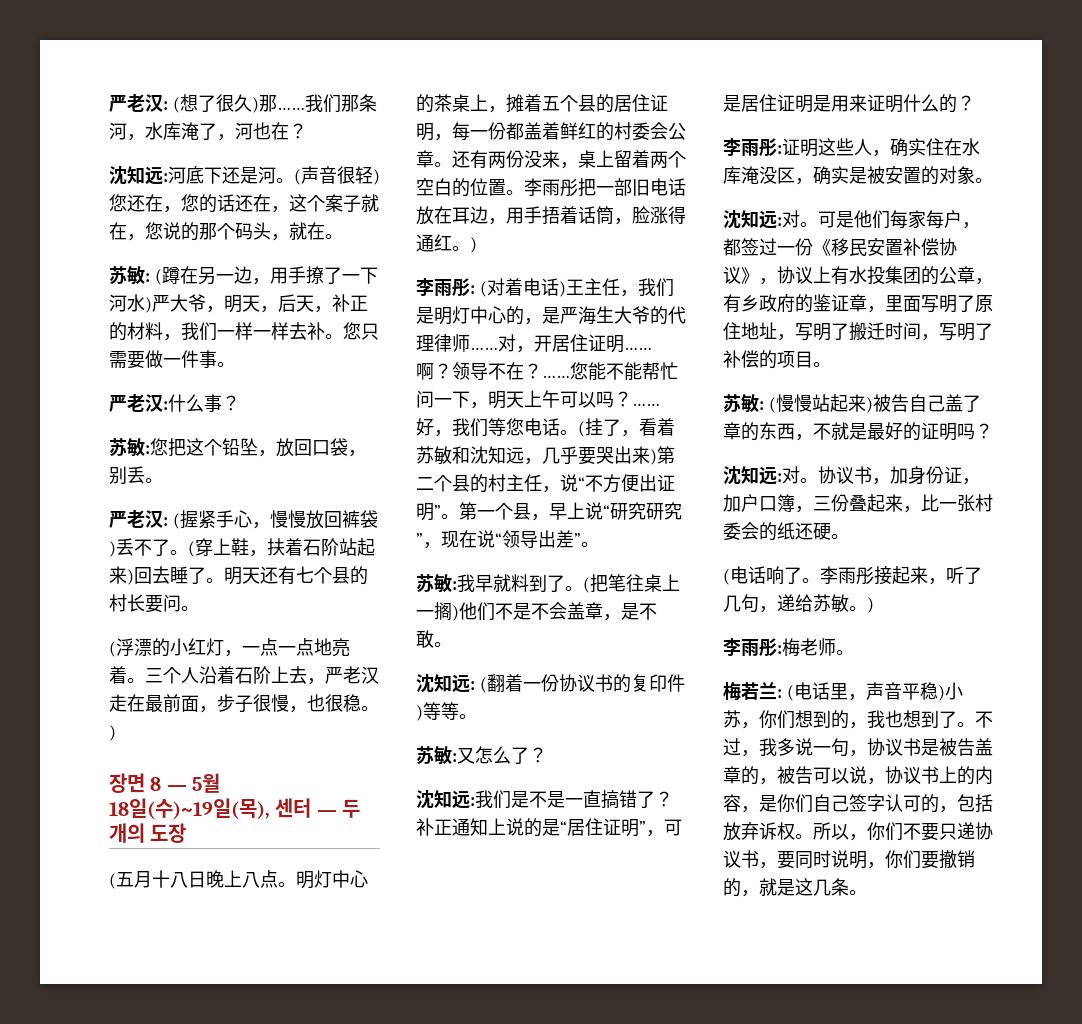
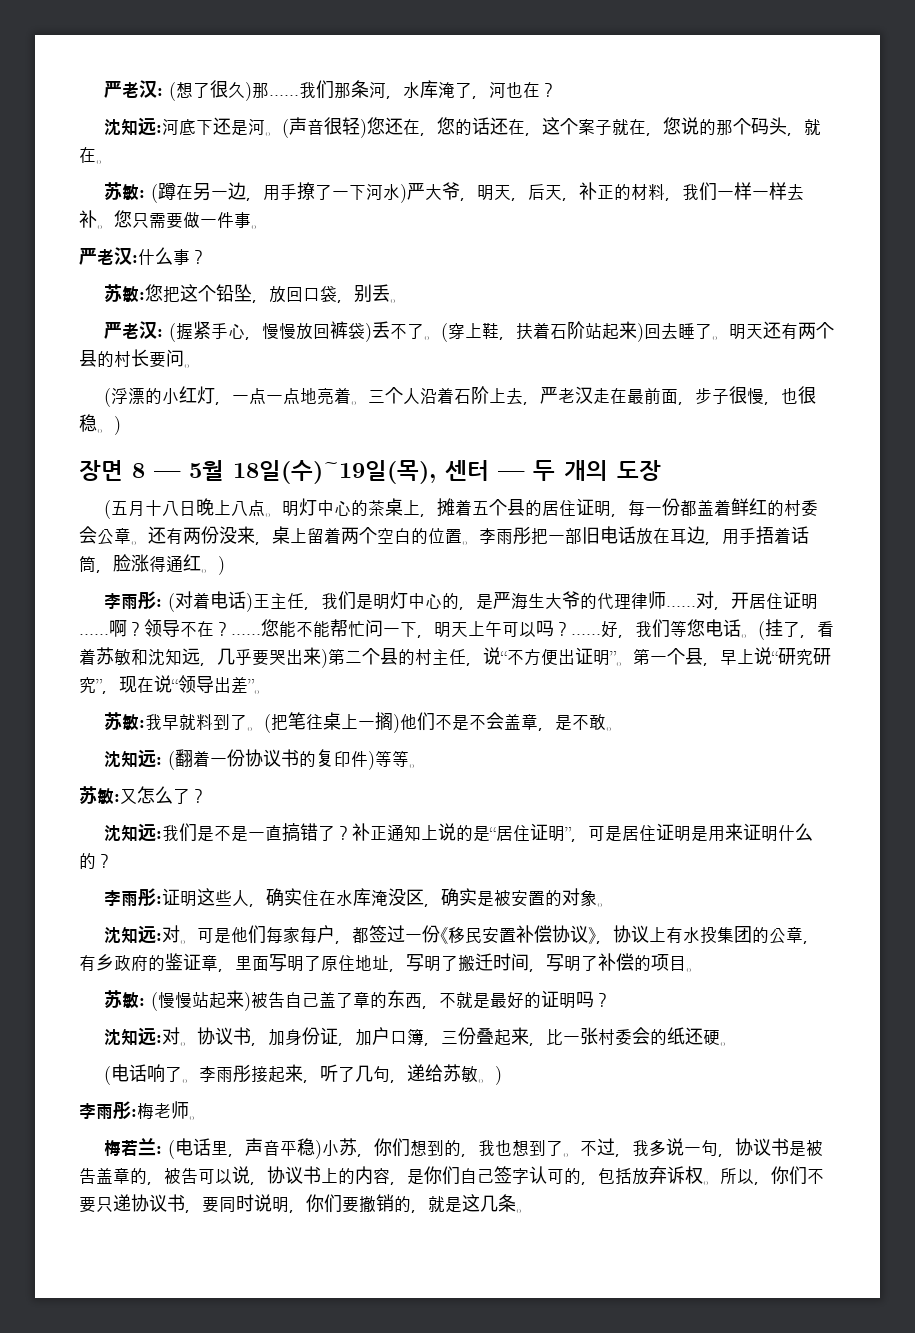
- 明天还有七个县的村长要问。
+ 明天还有两个县的村长要问。

